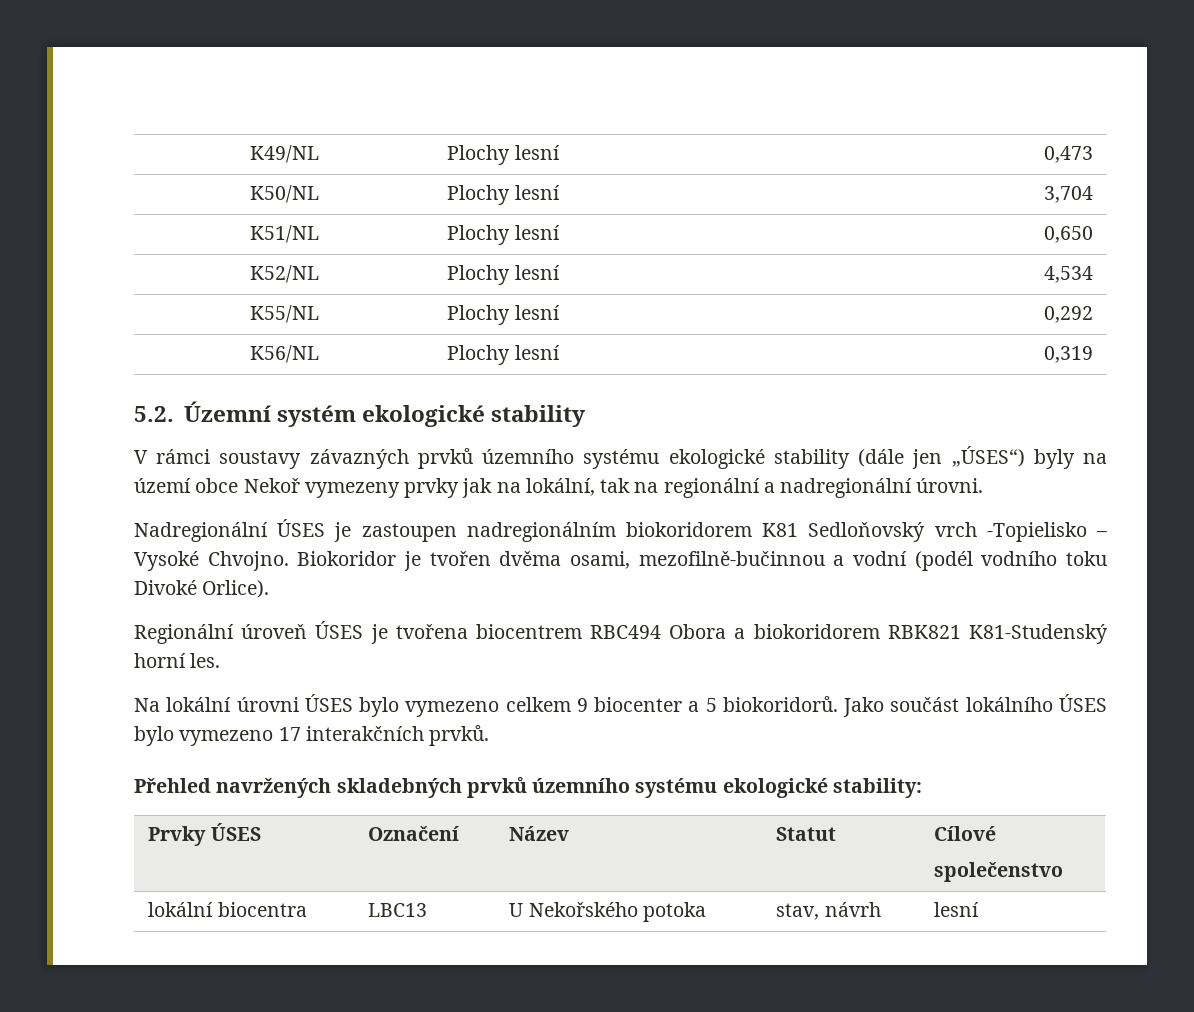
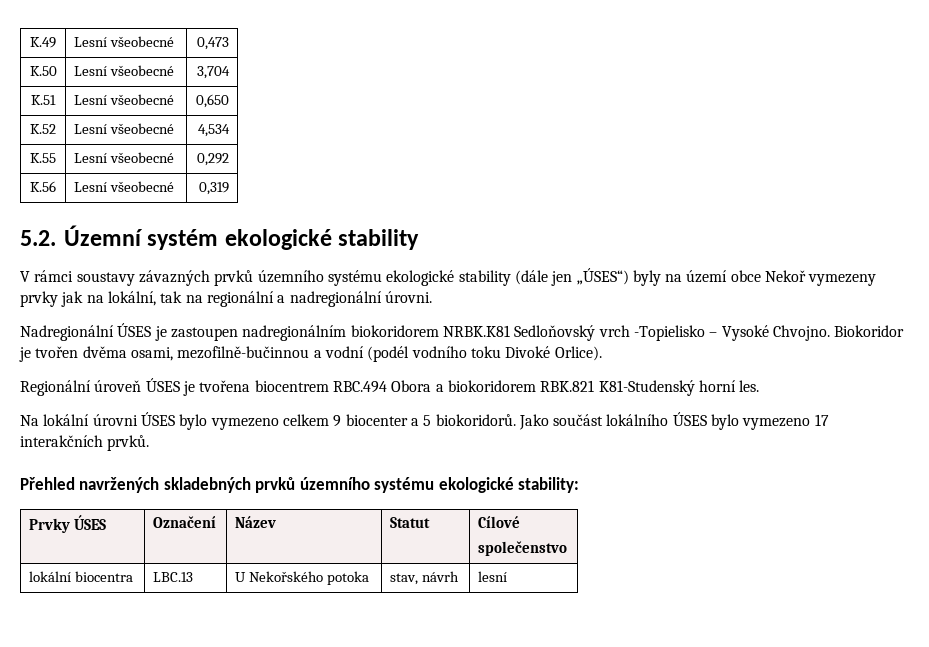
- K49/NL | Plochy lesní | 0,473
- K50/NL | Plochy lesní | 3,704
- K51/NL | Plochy lesní | 0,650
- K52/NL | Plochy lesní | 4,534
- K55/NL | Plochy lesní | 0,292
- K56/NL | Plochy lesní | 0,319
+ K.49 | Lesní všeobecné | 0,473
+ K.50 | Lesní všeobecné | 3,704
+ K.51 | Lesní všeobecné | 0,650
+ K.52 | Lesní všeobecné | 4,534
+ K.55 | Lesní všeobecné | 0,292
+ K.56 | Lesní všeobecné | 0,319
- Nadregionální ÚSES je zastoupen nadregionálním biokoridorem K81 Sedloňovský vrch -Topielisko – Vysoké Chvojno.
+ Nadregionální ÚSES je zastoupen nadregionálním biokoridorem NRBK.K81 Sedloňovský vrch -Topielisko – Vysoké Chvojno.
- Regionální úroveň ÚSES je tvořena biocentrem RBC494 Obora a biokoridorem RBK821 K81-Studenský horní les.
+ Regionální úroveň ÚSES je tvořena biocentrem RBC.494 Obora a biokoridorem RBK.821 K81-Studenský horní les.
- lokální biocentra | LBC13 | U Nekořského potoka | stav, návrh | lesní
+ lokální biocentra | LBC.13 | U Nekořského potoka | stav, návrh | lesní

